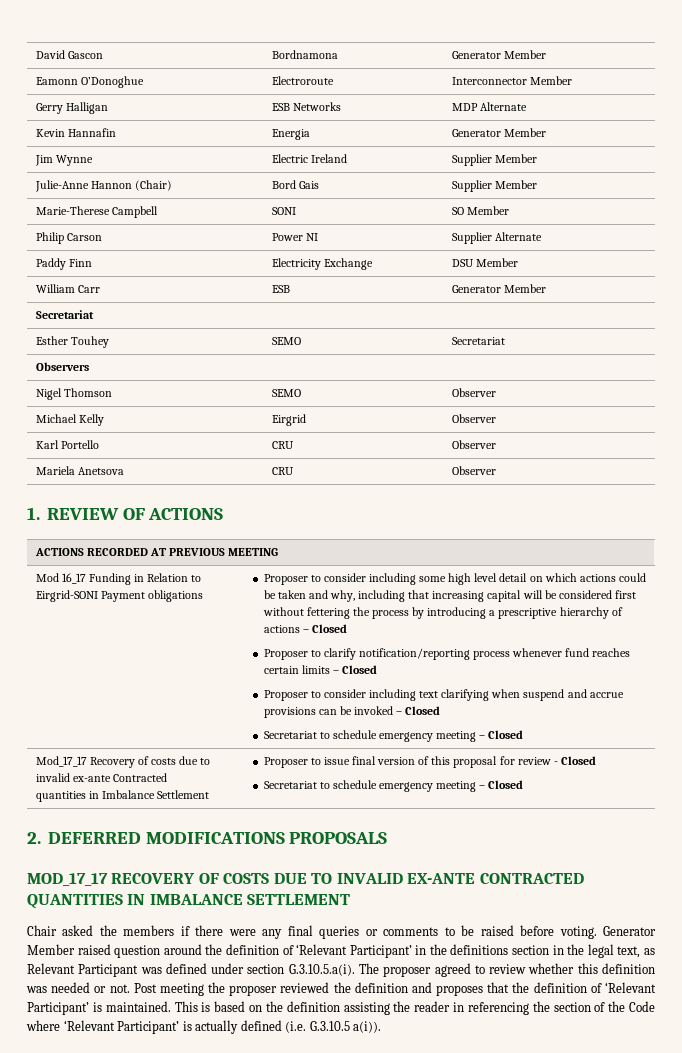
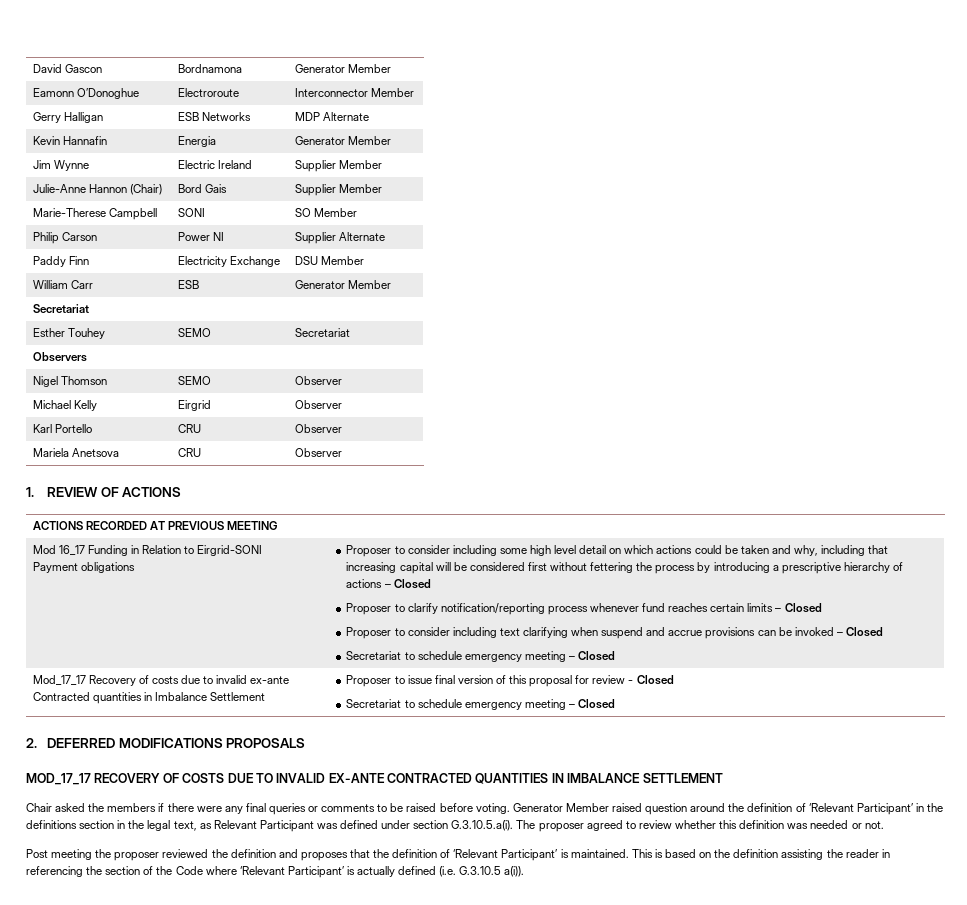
- Generator Member raised question around the definition of ‘Relevant Participant’ in the definitions section in the legal text, as Relevant Participant was defined under section G.3.10.5.a(i). The proposer agreed to review whether this definition was needed or not. Post meeting the proposer reviewed the definition and proposes that the definition of ‘Relevant Participant’ is maintained.
+ Generator Member raised question around the definition of ‘Relevant Participant’ in the definitions section in the legal text, as Relevant Participant was defined under section G.3.10.5.a(i). The proposer agreed to review whether this definition was needed or not.
+ Post meeting the proposer reviewed the definition and proposes that the definition of ‘Relevant Participant’ is maintained.

